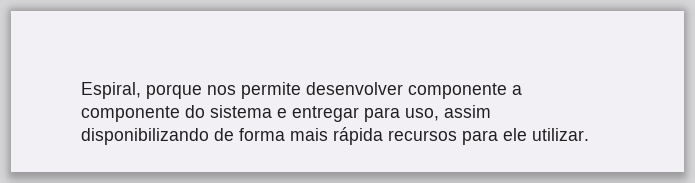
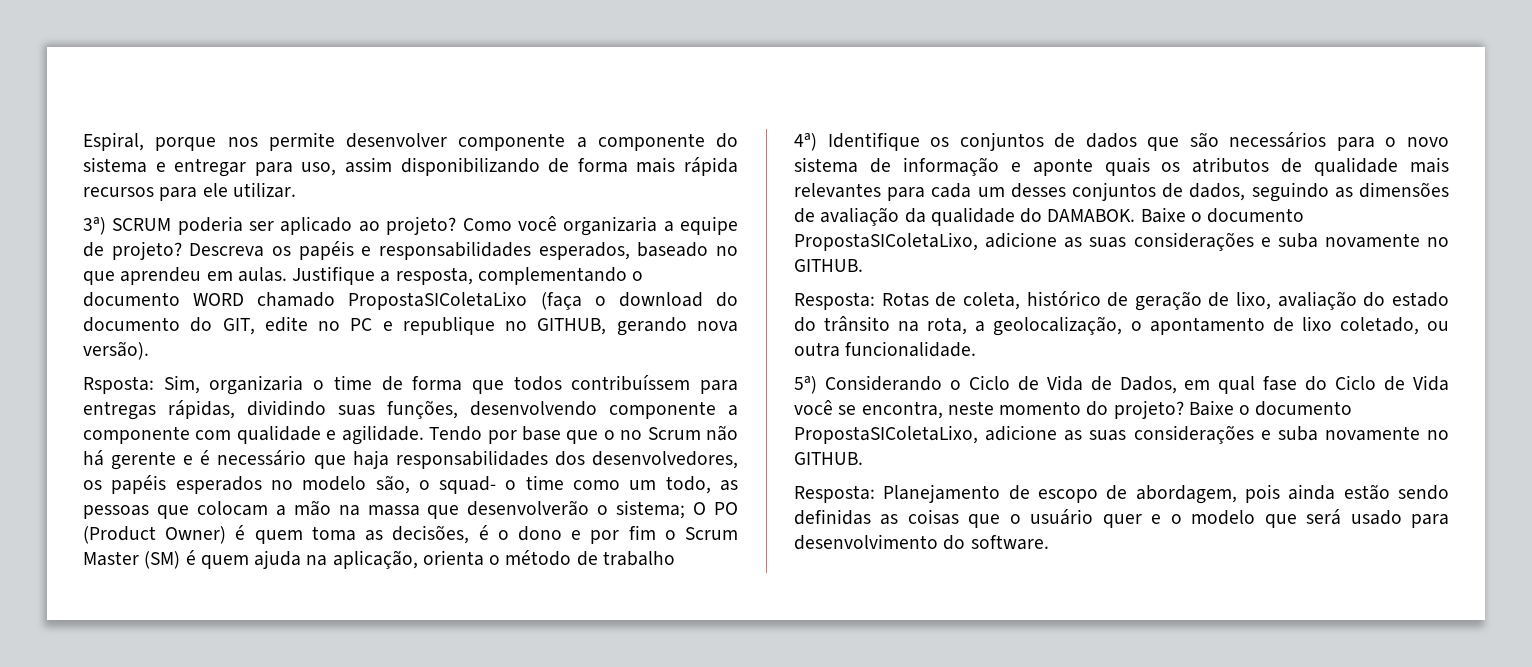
+ 3ª) SCRUM poderia ser aplicado ao projeto? Como você organizaria a equipe de projeto? Descreva os papéis e responsabilidades esperados, baseado no que aprendeu em aulas. Justifique a resposta, complementando o documento WORD chamado PropostaSIColetaLixo (faça o download do documento do GIT, edite no PC e republique no GITHUB, gerando nova versão).
+ Rsposta: Sim, organizaria o time de forma que todos contribuíssem para entregas rápidas, dividindo suas funções, desenvolvendo componente a componente com qualidade e agilidade. Tendo por base que o no Scrum não há gerente e é necessário que haja responsabilidades dos desenvolvedores, os papéis esperados no modelo são, o squad- o time como um todo, as pessoas que colocam a mão na massa que desenvolverão o sistema; O PO (Product Owner) é quem toma as decisões, é o dono e por fim o Scrum Master (SM) é quem ajuda na aplicação, orienta o método de trabalho
+ 4ª) Identifique os conjuntos de dados que são necessários para o novo sistema de informação e aponte quais os atributos de qualidade mais relevantes para cada um desses conjuntos de dados, seguindo as dimensões de avaliação da qualidade do DAMABOK. Baixe o documento PropostaSIColetaLixo, adicione as suas considerações e suba novamente no GITHUB.
+ Resposta: Rotas de coleta, histórico de geração de lixo, avaliação do estado do trânsito na rota, a geolocalização, o apontamento de lixo coletado, ou outra funcionalidade.
+ 5ª) Considerando o Ciclo de Vida de Dados, em qual fase do Ciclo de Vida você se encontra, neste momento do projeto? Baixe o documento PropostaSIColetaLixo, adicione as suas considerações e suba novamente no GITHUB.
+ Resposta: Planejamento de escopo de abordagem, pois ainda estão sendo definidas as coisas que o usuário quer e o modelo que será usado para desenvolvimento do software.

